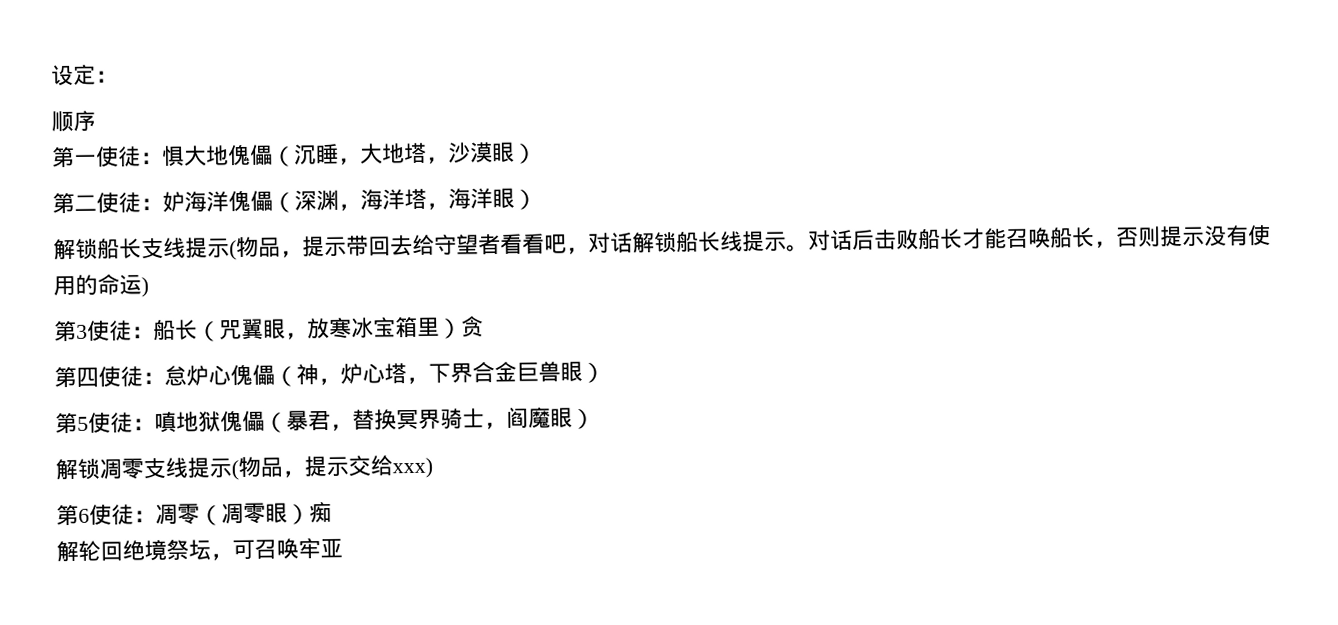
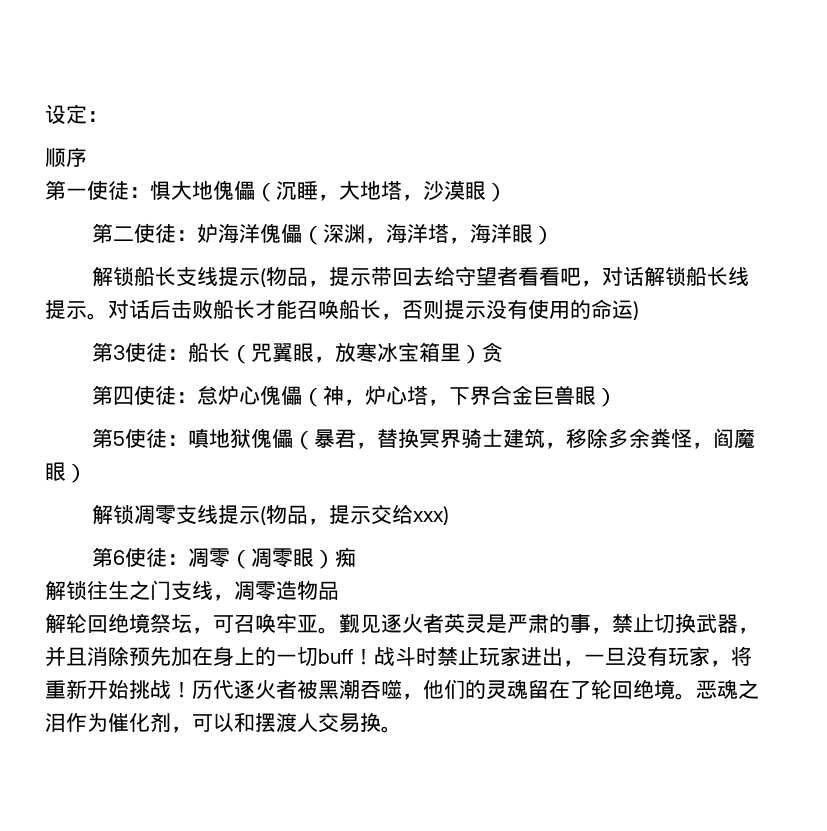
- 第5使徒：嗔地狱傀儡（暴君，替换冥界骑士，阎魔眼）
+ 第5使徒：嗔地狱傀儡（暴君，替换冥界骑士建筑，移除多余粪怪，阎魔眼）
+ 解锁往生之门支线，凋零造物品
- 解轮回绝境祭坛，可召唤牢亚
+ 解轮回绝境祭坛，可召唤牢亚。觐见逐火者英灵是严肃的事，禁止切换武器，并且消除预先加在身上的一切buff！战斗时禁止玩家进出，一旦没有玩家，将重新开始挑战！历代逐火者被黑潮吞噬，他们的灵魂留在了轮回绝境。恶魂之泪作为催化剂，可以和摆渡人交易换。

